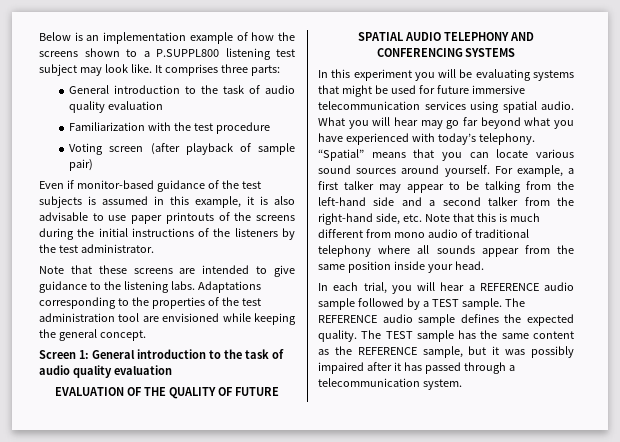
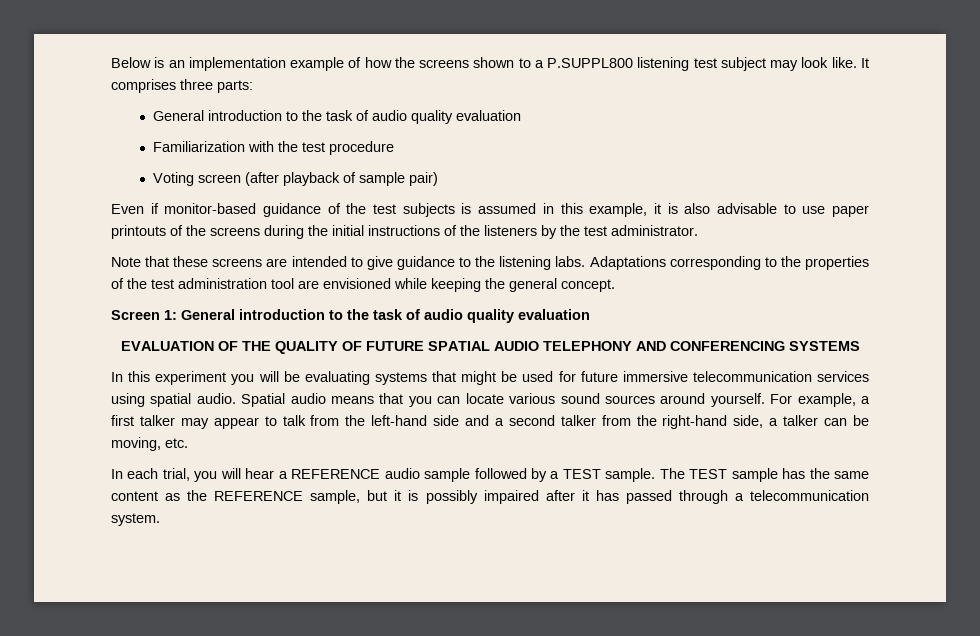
- What you will hear may go far beyond what you have experienced with today’s telephony. “Spatial” means that you can locate various sound sources around yourself.
+ Spatial audio means that you can locate various sound sources around yourself.
- For example, a first talker may appear to be talking from the left-hand side and a second talker from the right-hand side, etc. Note that this is much different from mono audio of traditional telephony where all sounds appear from the same position inside your head.
+ For example, a first talker may appear to talk from the left-hand side and a second talker from the right-hand side, a talker can be moving, etc.
- The REFERENCE audio sample defines the expected quality. The TEST sample has the same content as the REFERENCE sample, but it was possibly impaired after it has passed through a telecommunication system.
+ The TEST sample has the same content as the REFERENCE sample, but it is possibly impaired after it has passed through a telecommunication system.

